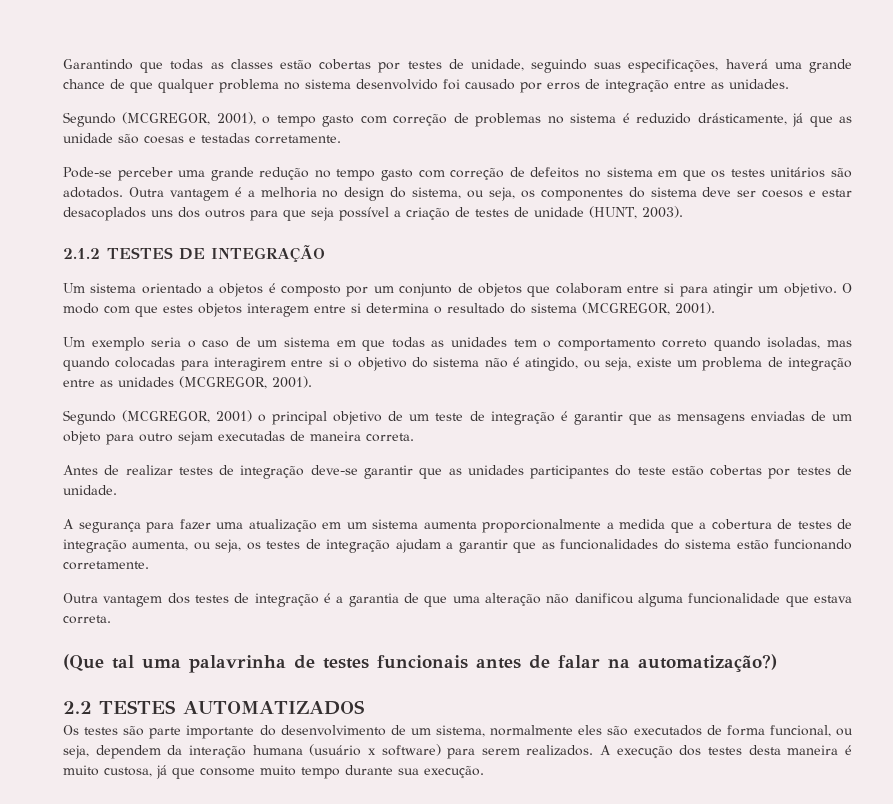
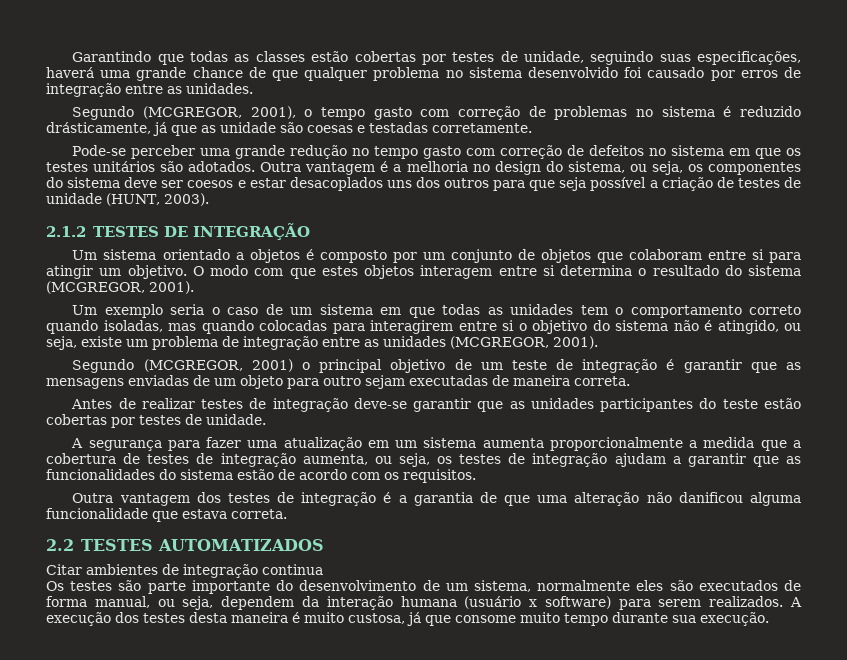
- A segurança para fazer uma atualização em um sistema aumenta proporcionalmente a medida que a cobertura de testes de integração aumenta, ou seja, os testes de integração ajudam a garantir que as funcionalidades do sistema estão funcionando corretamente.
+ A segurança para fazer uma atualização em um sistema aumenta proporcionalmente a medida que a cobertura de testes de integração aumenta, ou seja, os testes de integração ajudam a garantir que as funcionalidades do sistema estão de acordo com os requisitos.
- (Que tal uma palavrinha de testes funcionais antes de falar na automatização?)
  2.2 TESTES AUTOMATIZADOS
+ Citar ambientes de integração continua
- Os testes são parte importante do desenvolvimento de um sistema, normalmente eles são executados de forma funcional, ou seja, dependem da interação humana (usuário x software) para serem realizados.
+ Os testes são parte importante do desenvolvimento de um sistema, normalmente eles são executados de forma manual, ou seja, dependem da interação humana (usuário x software) para serem realizados.

